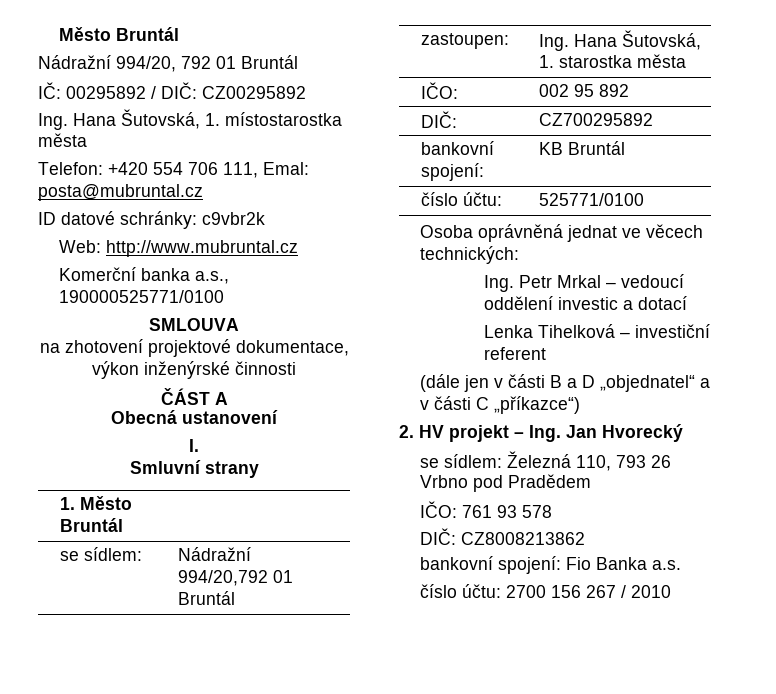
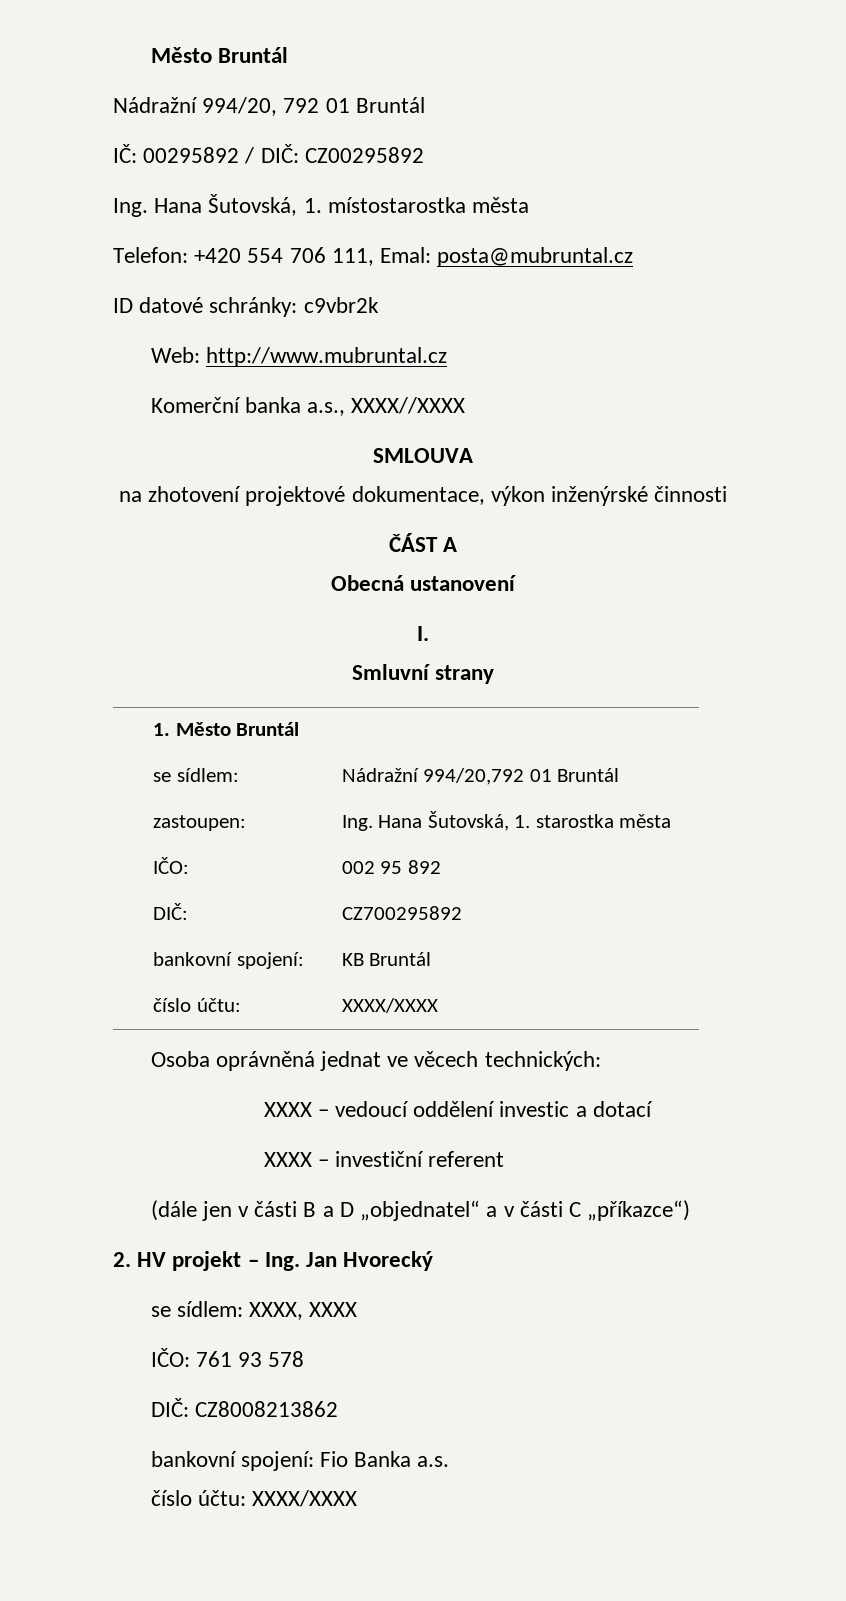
- Komerční banka a.s., 190000525771/0100
+ Komerční banka a.s., XXXX//XXXX
- číslo účtu: | 525771/0100
+ číslo účtu: | XXXX/XXXX
- Ing. Petr Mrkal – vedoucí oddělení investic a dotací
+ XXXX – vedoucí oddělení investic a dotací
- Lenka Tihelková – investiční referent
+ XXXX – investiční referent
- se sídlem: Železná 110, 793 26 Vrbno pod Pradědem
+ se sídlem: XXXX, XXXX
- číslo účtu: 2700 156 267 / 2010
+ číslo účtu: XXXX/XXXX

